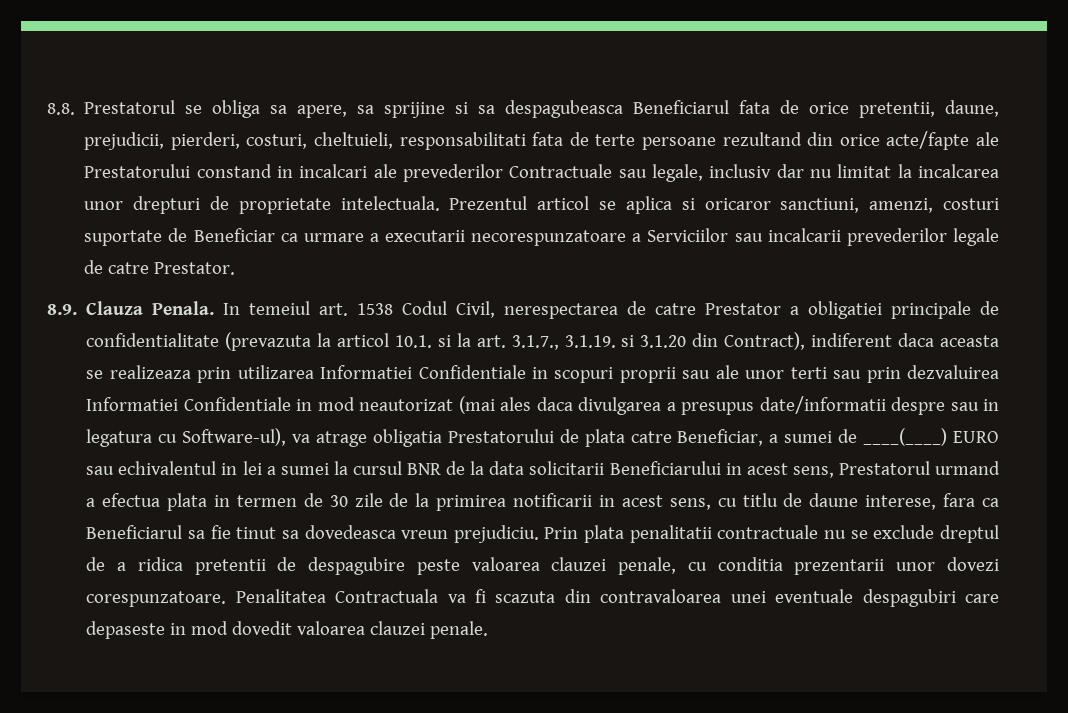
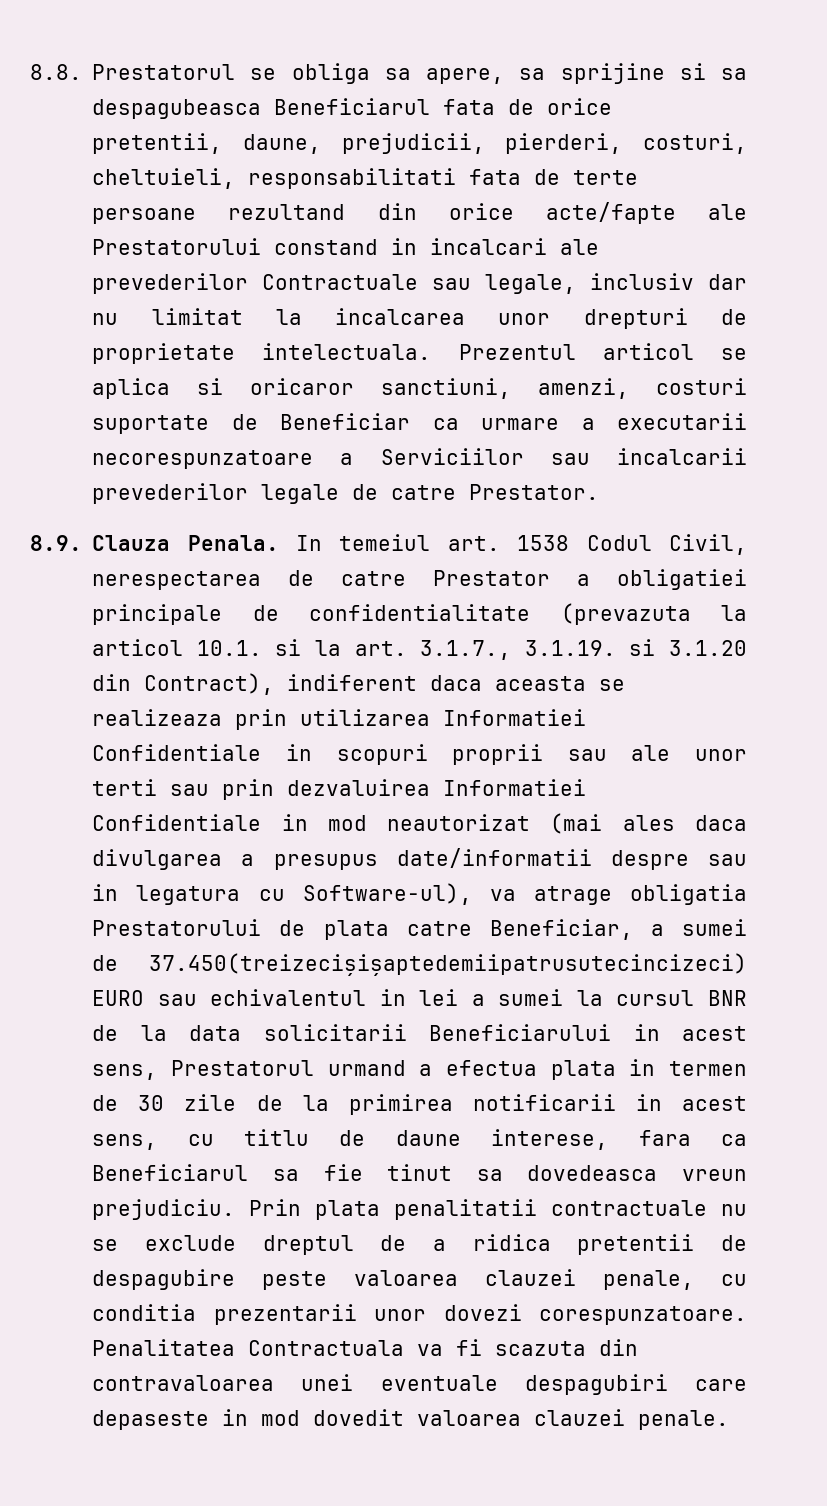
- In temeiul art. 1538 Codul Civil, nerespectarea de catre Prestator a obligatiei principale de confidentialitate (prevazuta la articol 10.1. si la art. 3.1.7., 3.1.19. si 3.1.20 din Contract), indiferent daca aceasta se realizeaza prin utilizarea Informatiei Confidentiale in scopuri proprii sau ale unor terti sau prin dezvaluirea Informatiei Confidentiale in mod neautorizat (mai ales daca divulgarea a presupus date/informatii despre sau in legatura cu Software-ul), va atrage obligatia Prestatorului de plata catre Beneficiar, a sumei de ____(____) EURO sau echivalentul in lei a sumei la cursul BNR de la data solicitarii Beneficiarului in acest sens, Prestatorul urmand a efectua plata in termen de 30 zile de la primirea notificarii in acest sens, cu titlu de daune interese, fara ca Beneficiarul sa fie tinut sa dovedeasca vreun prejudiciu.
+ In temeiul art. 1538 Codul Civil, nerespectarea de catre Prestator a obligatiei principale de confidentialitate (prevazuta la articol 10.1. si la art. 3.1.7., 3.1.19. si 3.1.20 din Contract), indiferent daca aceasta se realizeaza prin utilizarea Informatiei Confidentiale in scopuri proprii sau ale unor terti sau prin dezvaluirea Informatiei Confidentiale in mod neautorizat (mai ales daca divulgarea a presupus date/informatii despre sau in legatura cu Software-ul), va atrage obligatia Prestatorului de plata catre Beneficiar, a sumei de 37.450(treizecișișaptedemiipatrusutecincizeci) EURO sau echivalentul in lei a sumei la cursul BNR de la data solicitarii Beneficiarului in acest sens, Prestatorul urmand a efectua plata in termen de 30 zile de la primirea notificarii in acest sens, cu titlu de daune interese, fara ca Beneficiarul sa fie tinut sa dovedeasca vreun prejudiciu.

